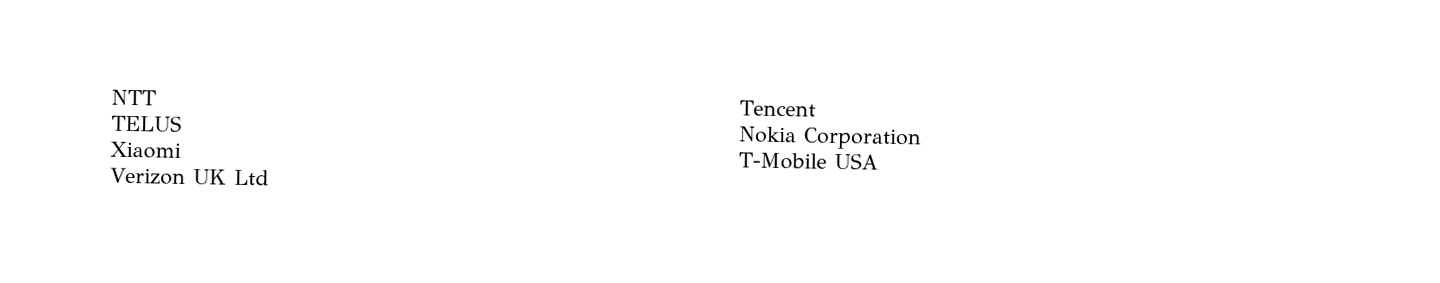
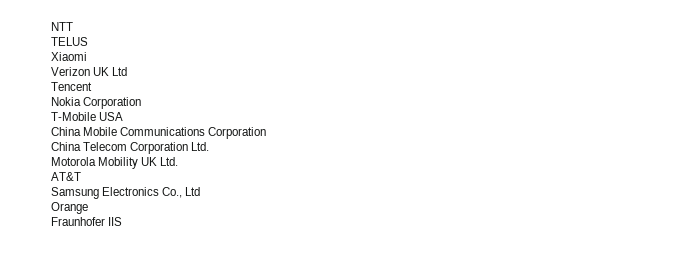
+ China Mobile Communications Corporation
+ China Telecom Corporation Ltd.
+ Motorola Mobility UK Ltd.
+ AT&T
+ Samsung Electronics Co., Ltd
+ Orange
+ Fraunhofer IIS

